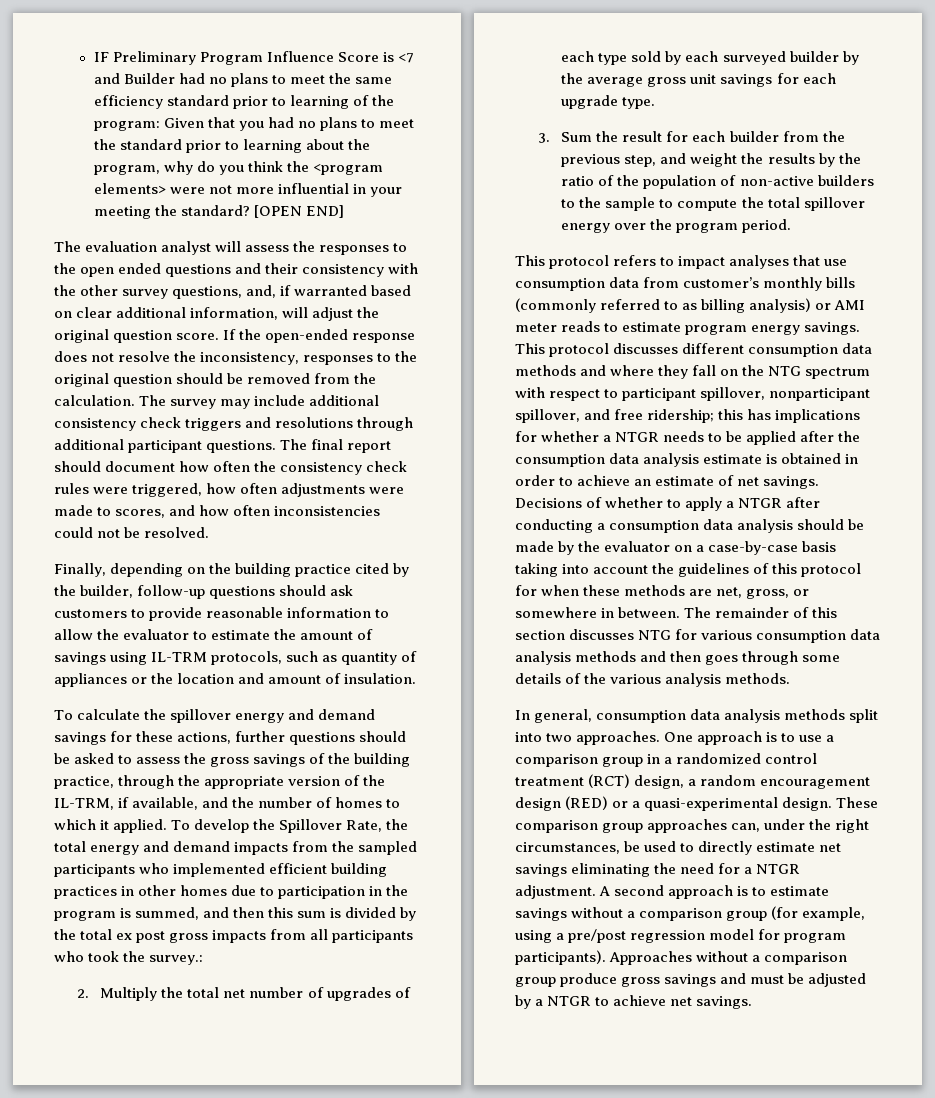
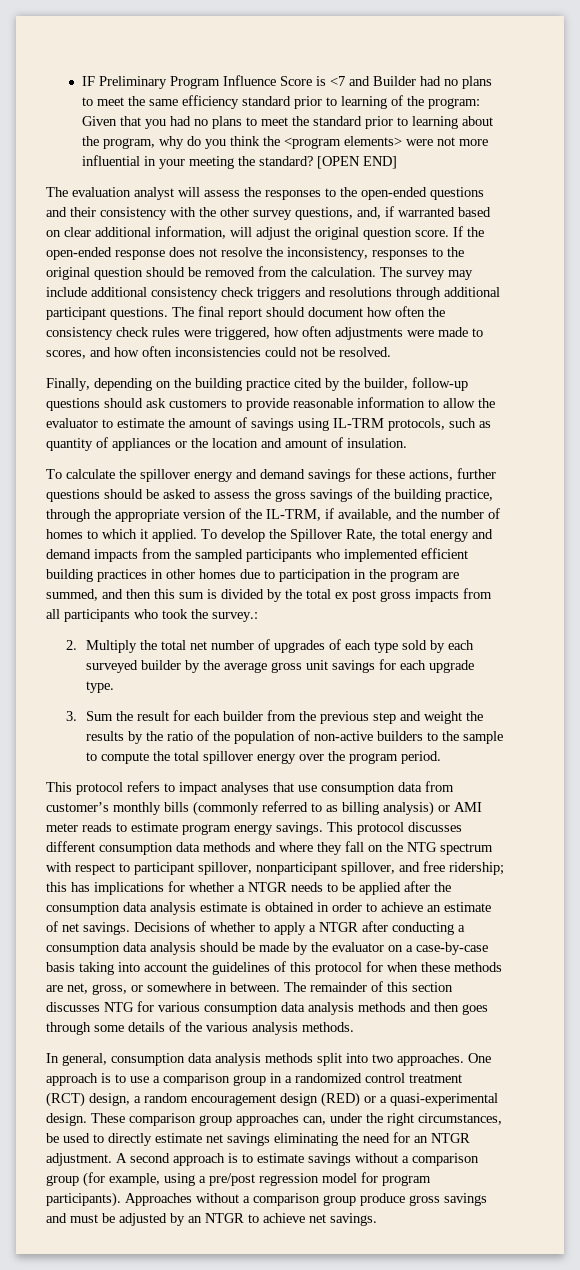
- The evaluation analyst will assess the responses to the open ended questions and their consistency with the other survey questions, and, if warranted based on clear additional information, will adjust the original question score.
+ The evaluation analyst will assess the responses to the open-ended questions and their consistency with the other survey questions, and, if warranted based on clear additional information, will adjust the original question score.
- To develop the Spillover Rate, the total energy and demand impacts from the sampled participants who implemented efficient building practices in other homes due to participation in the program is summed, and then this sum is divided by the total ex post gross impacts from all participants who took the survey.:
+ To develop the Spillover Rate, the total energy and demand impacts from the sampled participants who implemented efficient building practices in other homes due to participation in the program are summed, and then this sum is divided by the total ex post gross impacts from all participants who took the survey.:
- 3. Sum the result for each builder from the previous step, and weight the results by the ratio of the population of non-active builders to the sample to compute the total spillover energy over the program period.
+ 3. Sum the result for each builder from the previous step and weight the results by the ratio of the population of non-active builders to the sample to compute the total spillover energy over the program period.
- These comparison group approaches can, under the right circumstances, be used to directly estimate net savings eliminating the need for a NTGR adjustment.
+ These comparison group approaches can, under the right circumstances, be used to directly estimate net savings eliminating the need for an NTGR adjustment.
- Approaches without a comparison group produce gross savings and must be adjusted by a NTGR to achieve net savings.
+ Approaches without a comparison group produce gross savings and must be adjusted by an NTGR to achieve net savings.

